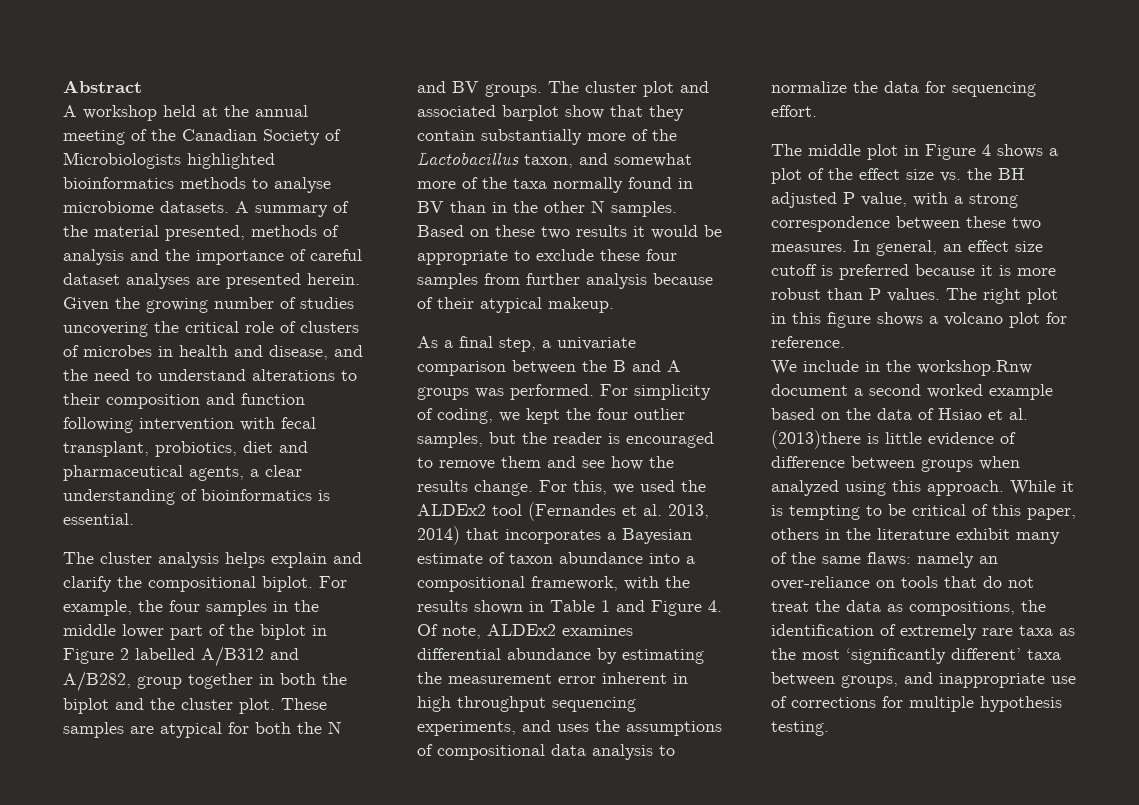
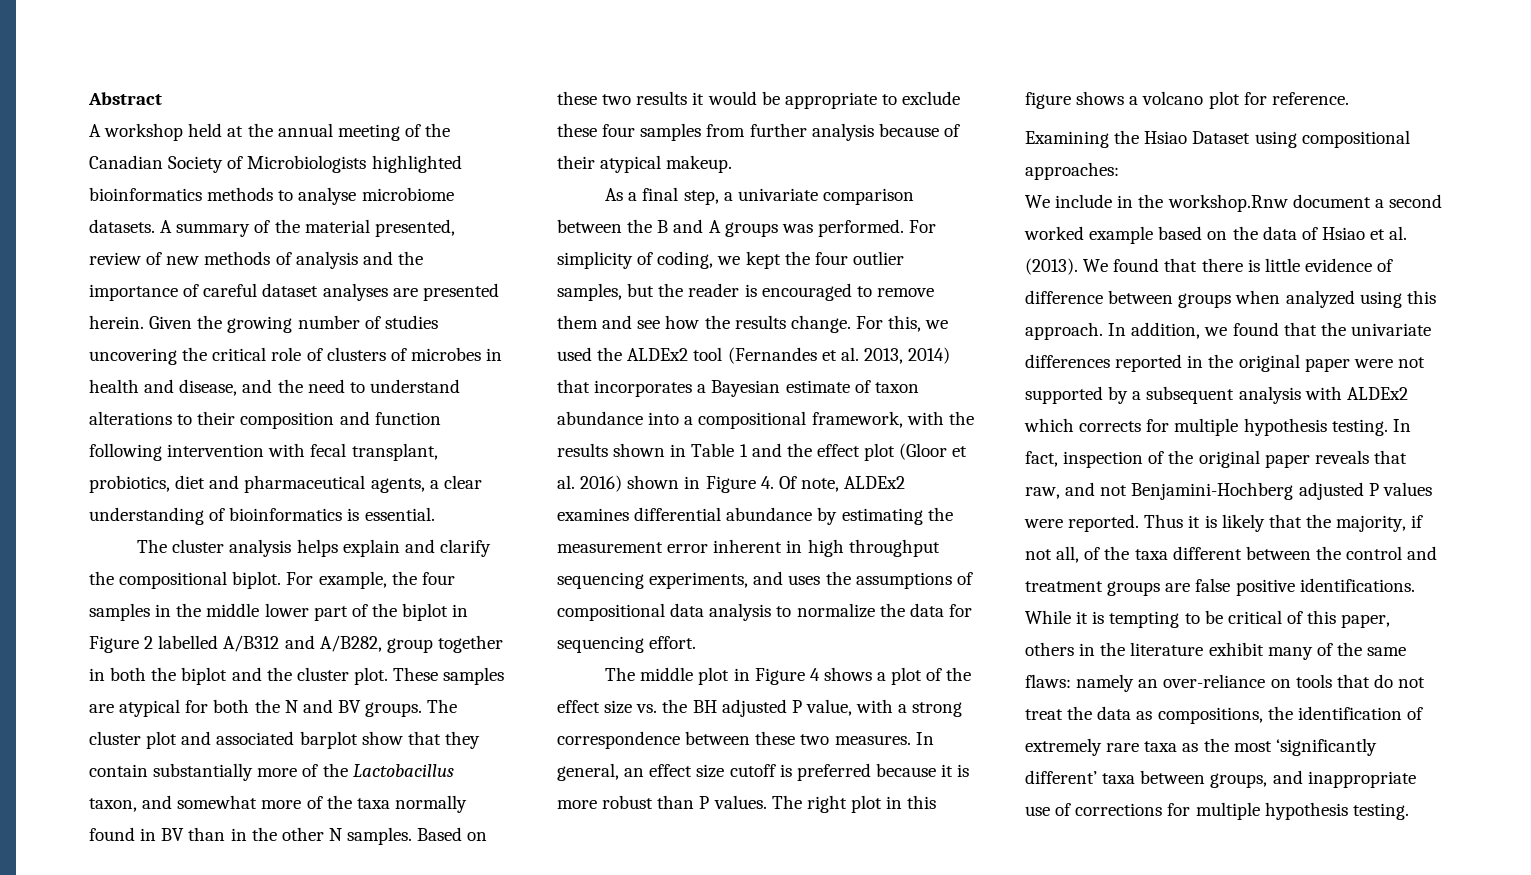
- A summary of the material presented, methods of analysis and the importance of careful dataset analyses are presented herein.
+ A summary of the material presented, review of new methods of analysis and the importance of careful dataset analyses are presented herein.
- For this, we used the ALDEx2 tool (Fernandes et al. 2013, 2014) that incorporates a Bayesian estimate of taxon abundance into a compositional framework, with the results shown in Table 1 and Figure 4. Of note, ALDEx2 examines differential abundance by estimating the measurement error inherent in high throughput sequencing experiments, and uses the assumptions of compositional data analysis to normalize the data for sequencing effort.
+ For this, we used the ALDEx2 tool (Fernandes et al. 2013, 2014) that incorporates a Bayesian estimate of taxon abundance into a compositional framework, with the results shown in Table 1 and the effect plot (Gloor et al. 2016) shown in Figure 4. Of note, ALDEx2 examines differential abundance by estimating the measurement error inherent in high throughput sequencing experiments, and uses the assumptions of compositional data analysis to normalize the data for sequencing effort.
+ Examining the Hsiao Dataset using compositional approaches:
- We include in the workshop.Rnw document a second worked example based on the data of Hsiao et al. (2013)there is little evidence of difference between groups when analyzed using this approach.
+ We include in the workshop.Rnw document a second worked example based on the data of Hsiao et al. (2013). We found that there is little evidence of difference between groups when analyzed using this approach.
+ In addition, we found that the univariate differences reported in the original paper were not supported by a subsequent analysis with ALDEx2 which corrects for multiple hypothesis testing. In fact, inspection of the original paper reveals that raw, and not Benjamini-Hochberg adjusted P values were reported. Thus it is likely that the majority, if not all, of the taxa different between the control and treatment groups are false positive identifications.

